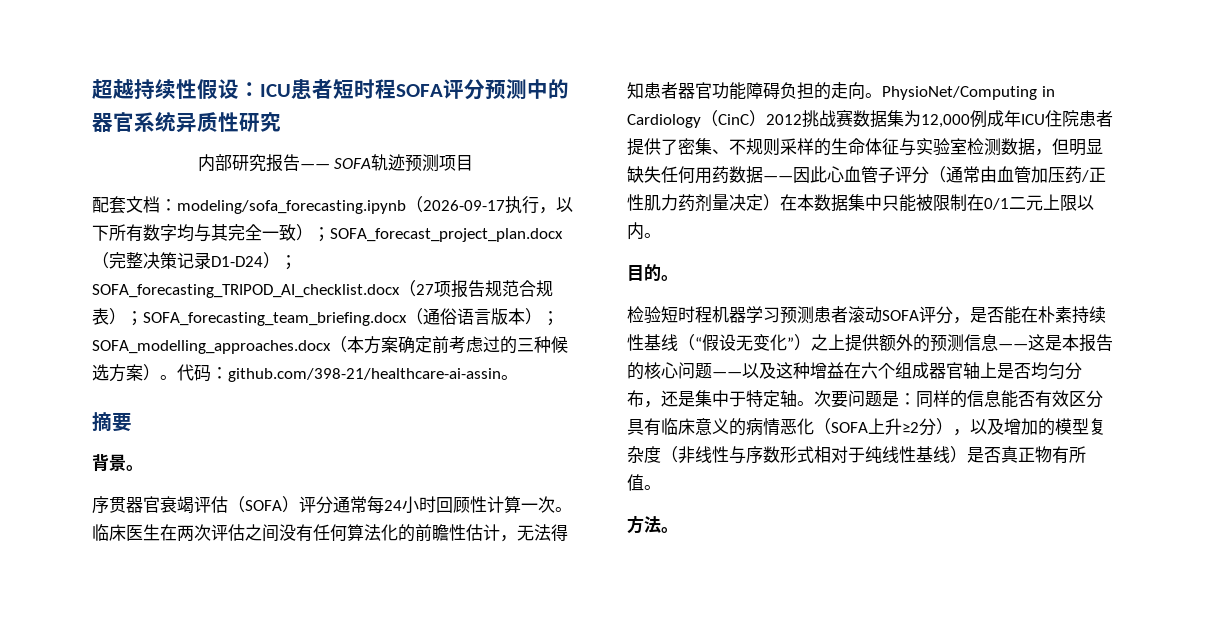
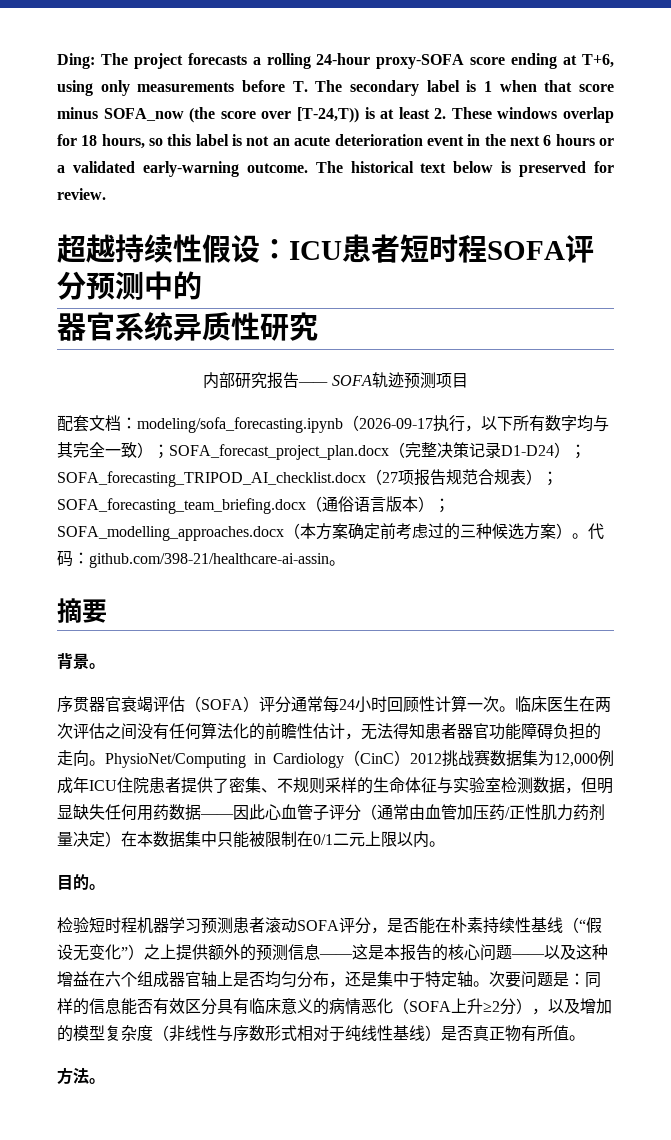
+ Ding: The project forecasts a rolling 24-hour proxy-SOFA score ending at T+6, using only measurements before T. The secondary label is 1 when that score minus SOFA_now (the score over [T-24,T)) is at least 2. These windows overlap for 18 hours, so this label is not an acute deterioration event in the next 6 hours or a validated early-warning outcome. The historical text below is preserved for review.

